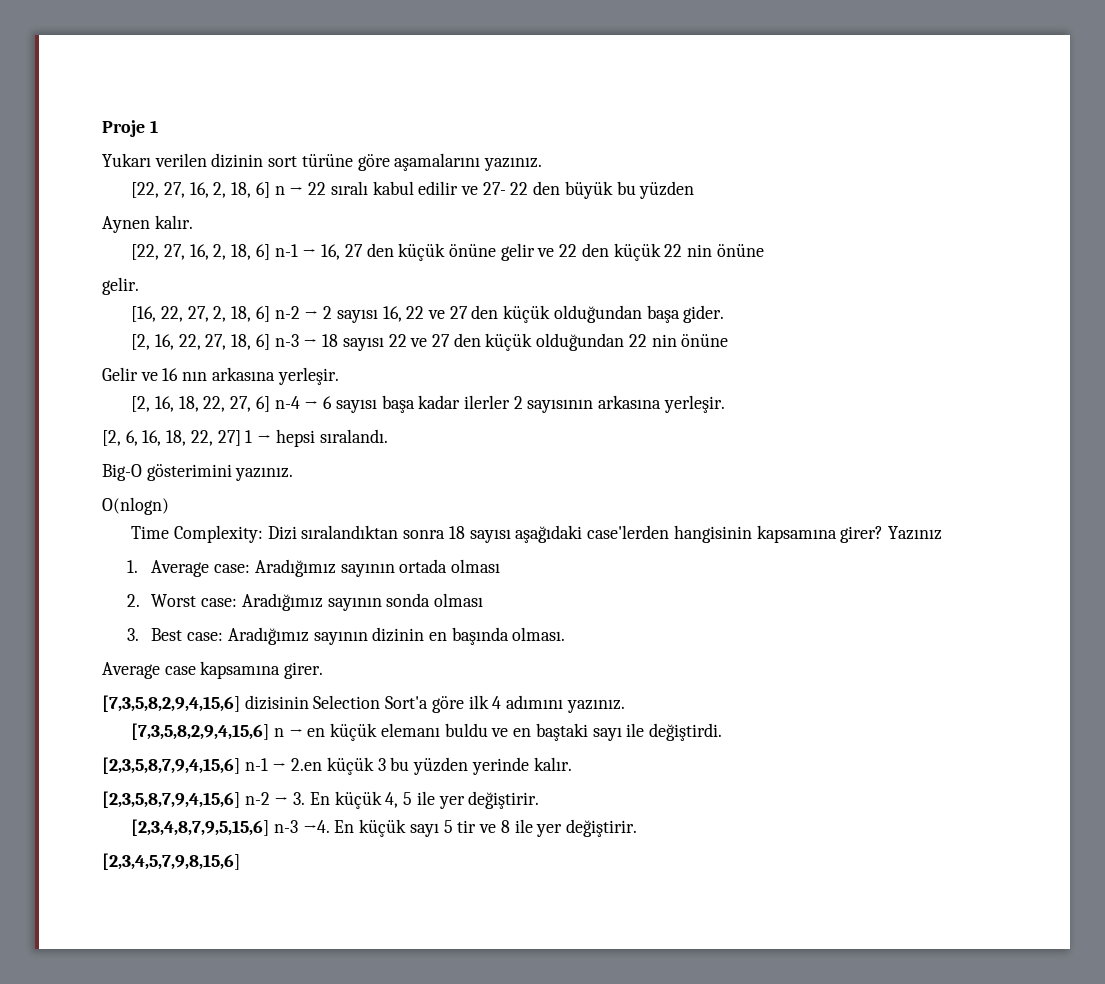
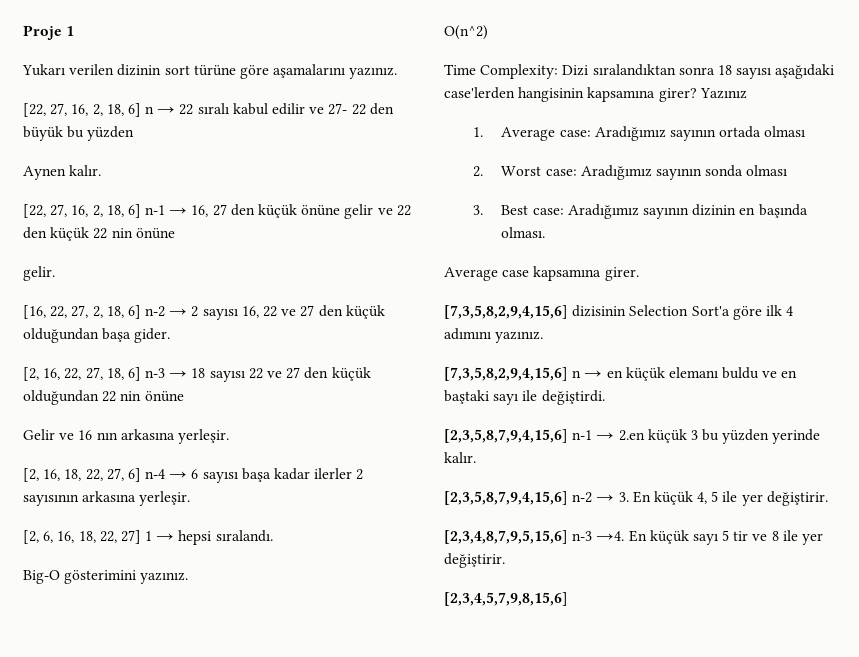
- O(nlogn)
+ O(n^2)

